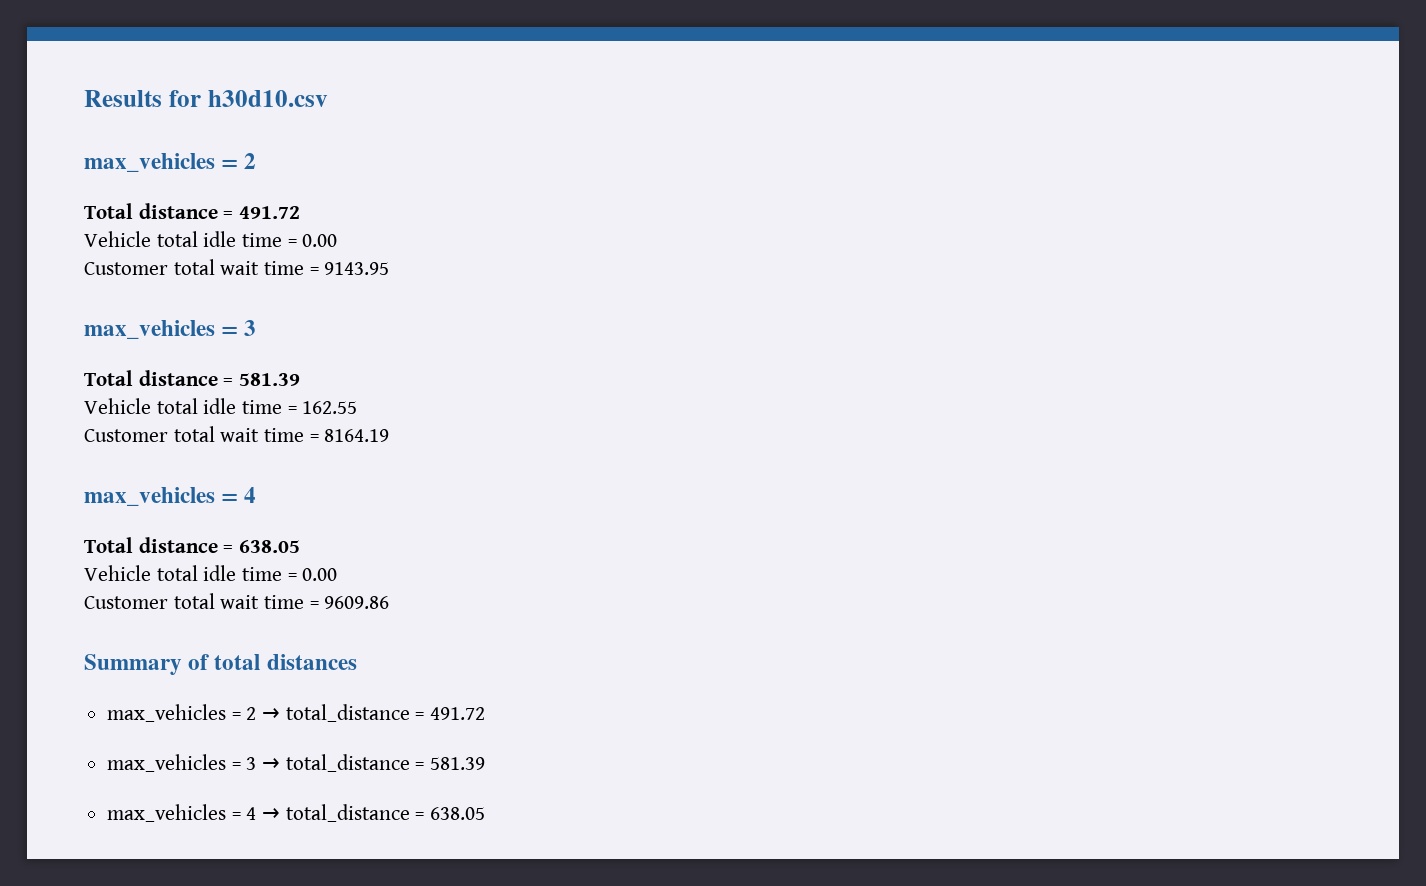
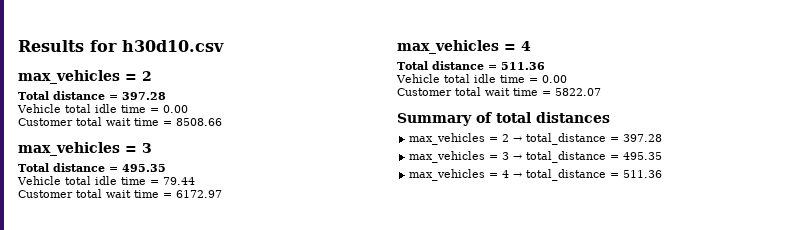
- Total distance = 491.72
+ Total distance = 397.28
- Customer total wait time = 9143.95
+ Customer total wait time = 8508.66
- Total distance = 581.39
- Vehicle total idle time = 162.55
- Customer total wait time = 8164.19
+ Total distance = 495.35
+ Vehicle total idle time = 79.44
+ Customer total wait time = 6172.97
- Total distance = 638.05
+ Total distance = 511.36
- Customer total wait time = 9609.86
+ Customer total wait time = 5822.07
- max_vehicles = 2 → total_distance = 491.72
+ max_vehicles = 2 → total_distance = 397.28
- max_vehicles = 3 → total_distance = 581.39
+ max_vehicles = 3 → total_distance = 495.35
- max_vehicles = 4 → total_distance = 638.05
+ max_vehicles = 4 → total_distance = 511.36

